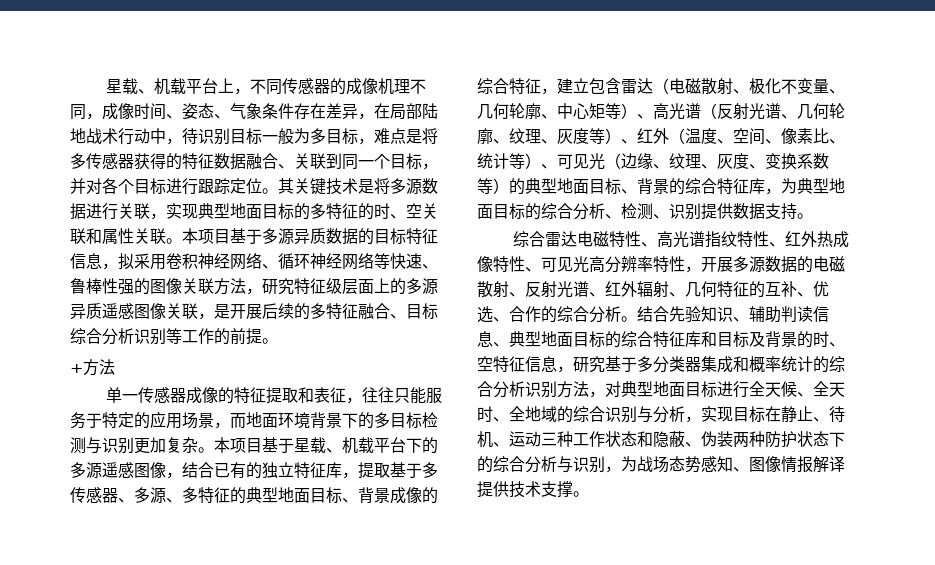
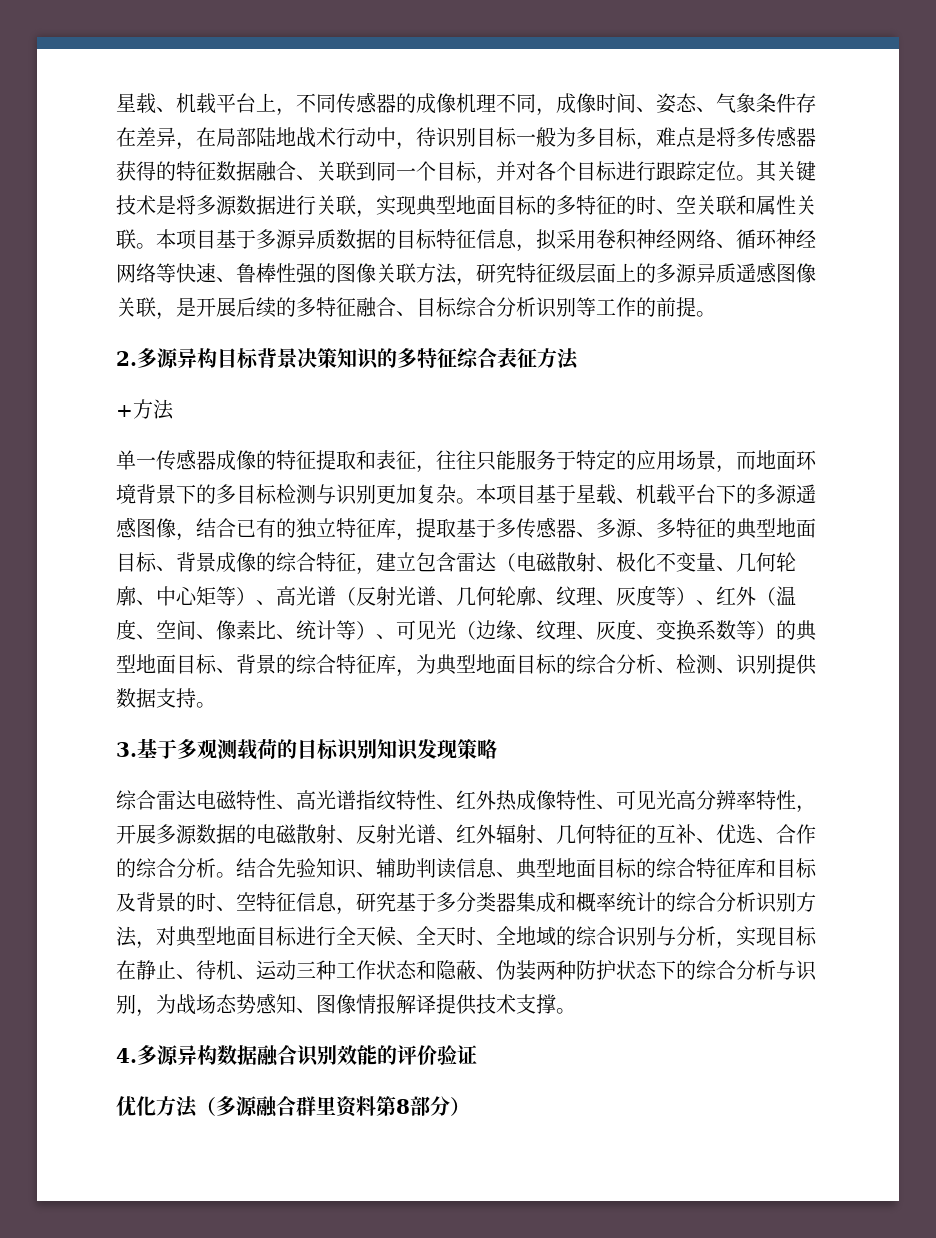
+ 2.多源异构目标背景决策知识的多特征综合表征方法
+ 3.基于多观测载荷的目标识别知识发现策略
+ 4.多源异构数据融合识别效能的评价验证
+ 优化方法（多源融合群里资料第8部分）

